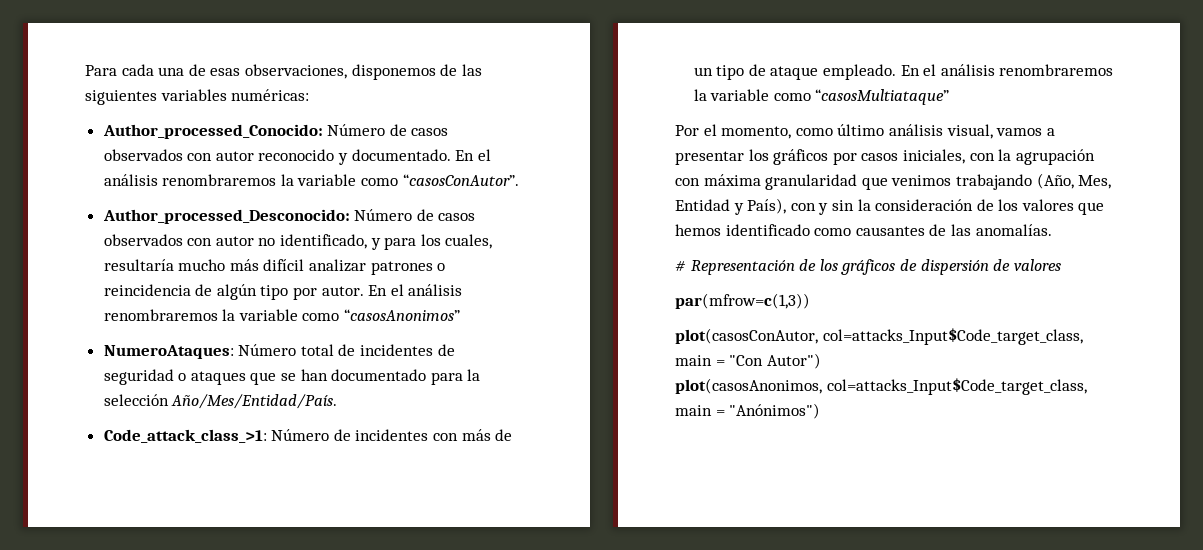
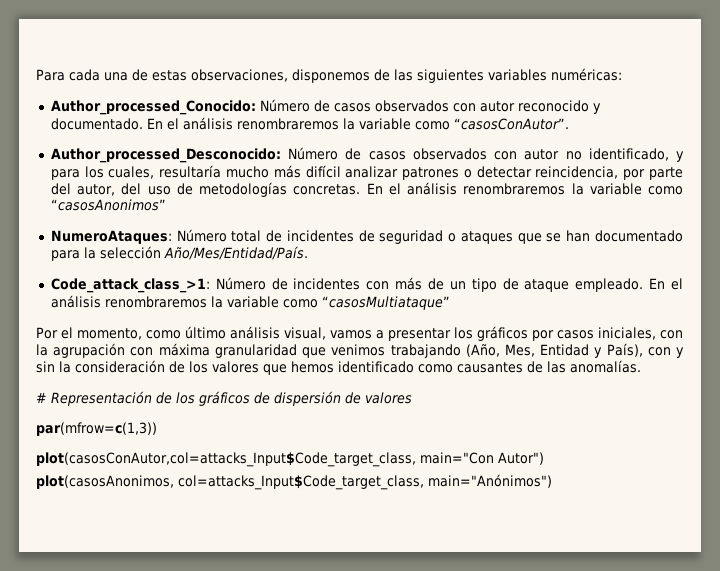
- Para cada una de esas observaciones, disponemos de las siguientes variables numéricas:
+ Para cada una de estas observaciones, disponemos de las siguientes variables numéricas:
- Author_processed_Desconocido: Número de casos observados con autor no identificado, y para los cuales, resultaría mucho más difícil analizar patrones o reincidencia de algún tipo por autor.
+ Author_processed_Desconocido: Número de casos observados con autor no identificado, y para los cuales, resultaría mucho más difícil analizar patrones o detectar reincidencia, por parte del autor, del uso de metodologías concretas.
- plot(casosConAutor, col=attacks_Input$Code_target_class, main = "Con Autor")
+ plot(casosConAutor,col=attacks_Input$Code_target_class, main="Con Autor")
- plot(casosAnonimos, col=attacks_Input$Code_target_class, main = "Anónimos")
+ plot(casosAnonimos, col=attacks_Input$Code_target_class, main="Anónimos")

